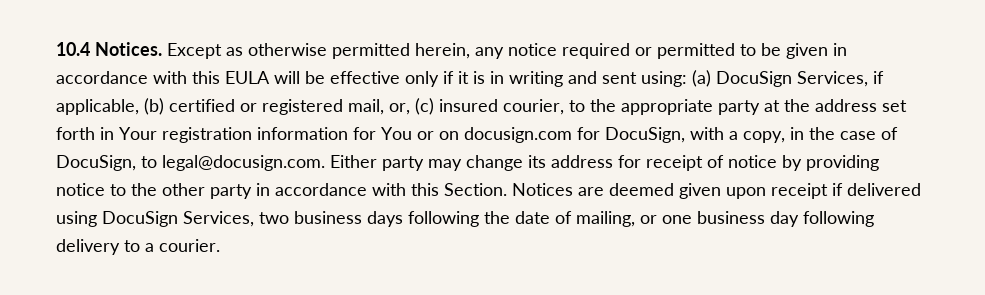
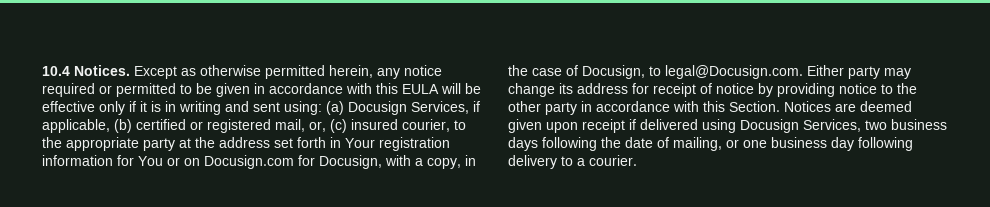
- (a) DocuSign Services, if applicable, (b) certified or registered mail, or, (c) insured courier, to the appropriate party at the address set forth in Your registration information for You or on docusign.com for DocuSign, with a copy, in the case of DocuSign, to legal@docusign.com. Either party may change its address for receipt of notice by providing notice to the other party in accordance with this Section.
+ (a) Docusign Services, if applicable, (b) certified or registered mail, or, (c) insured courier, to the appropriate party at the address set forth in Your registration information for You or on Docusign.com for Docusign, with a copy, in the case of Docusign, to legal@Docusign.com. Either party may change its address for receipt of notice by providing notice to the other party in accordance with this Section.
- Notices are deemed given upon receipt if delivered using DocuSign Services, two business days following the date of mailing, or one business day following delivery to a courier.
+ Notices are deemed given upon receipt if delivered using Docusign Services, two business days following the date of mailing, or one business day following delivery to a courier.

